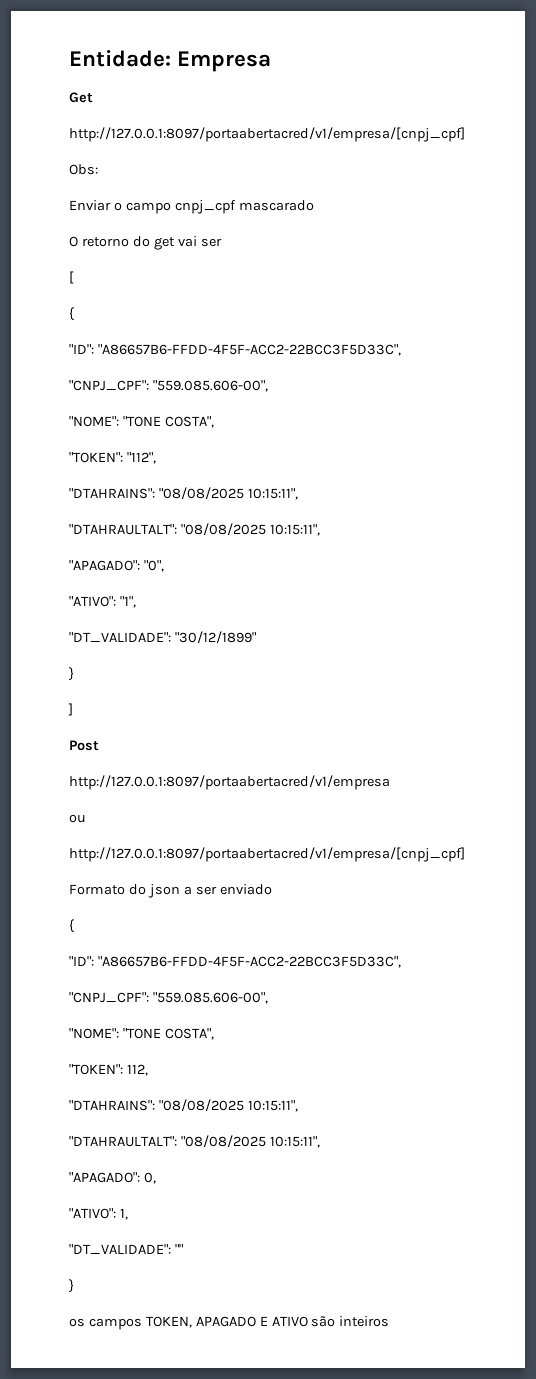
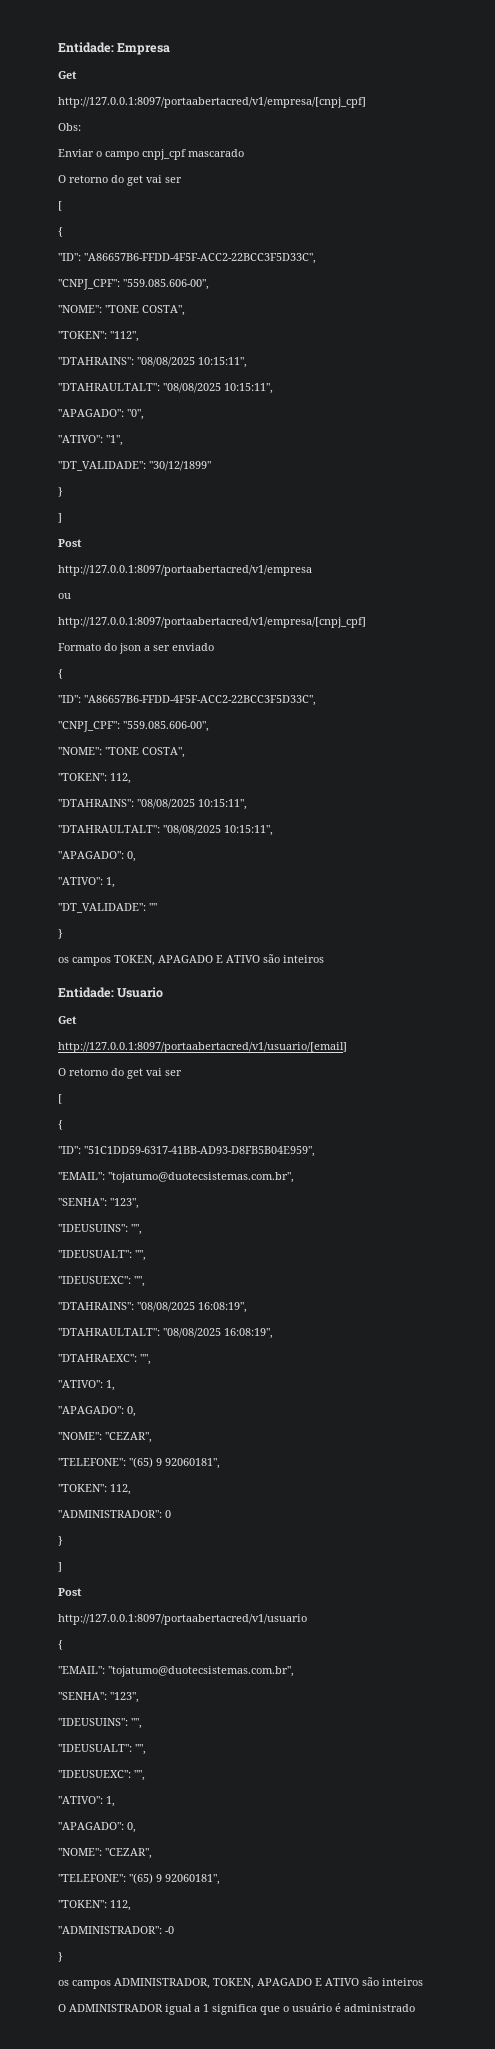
+ Entidade: Usuario
+ Get
+ http://127.0.0.1:8097/portaabertacred/v1/usuario/[email]
+ O retorno do get vai ser
+ [
+ {
+ "ID": "51C1DD59-6317-41BB-AD93-D8FB5B04E959",
+ "EMAIL": "tojatumo@duotecsistemas.com.br",
+ "SENHA": "123",
+ "IDEUSUINS": "",
+ "IDEUSUALT": "",
+ "IDEUSUEXC": "",
+ "DTAHRAINS": "08/08/2025 16:08:19",
+ "DTAHRAULTALT": "08/08/2025 16:08:19",
+ "DTAHRAEXC": "",
+ "ATIVO": 1,
+ "APAGADO": 0,
+ "NOME": "CEZAR",
+ "TELEFONE": "(65) 9 92060181",
+ "TOKEN": 112,
+ "ADMINISTRADOR": 0
+ }
+ ]
+ Post
+ http://127.0.0.1:8097/portaabertacred/v1/usuario
+ {
+ "EMAIL": "tojatumo@duotecsistemas.com.br",
+ "SENHA": "123",
+ "IDEUSUINS": "",
+ "IDEUSUALT": "",
+ "IDEUSUEXC": "",
+ "ATIVO": 1,
+ "APAGADO": 0,
+ "NOME": "CEZAR",
+ "TELEFONE": "(65) 9 92060181",
+ "TOKEN": 112,
+ "ADMINISTRADOR": -0
+ }
+ os campos ADMINISTRADOR, TOKEN, APAGADO E ATIVO são inteiros
+ O ADMINISTRADOR igual a 1 significa que o usuário é administrado

